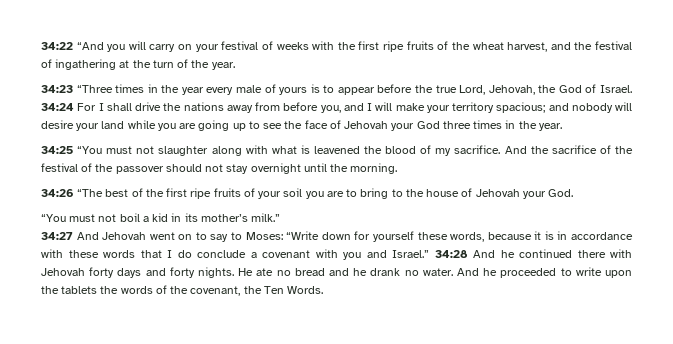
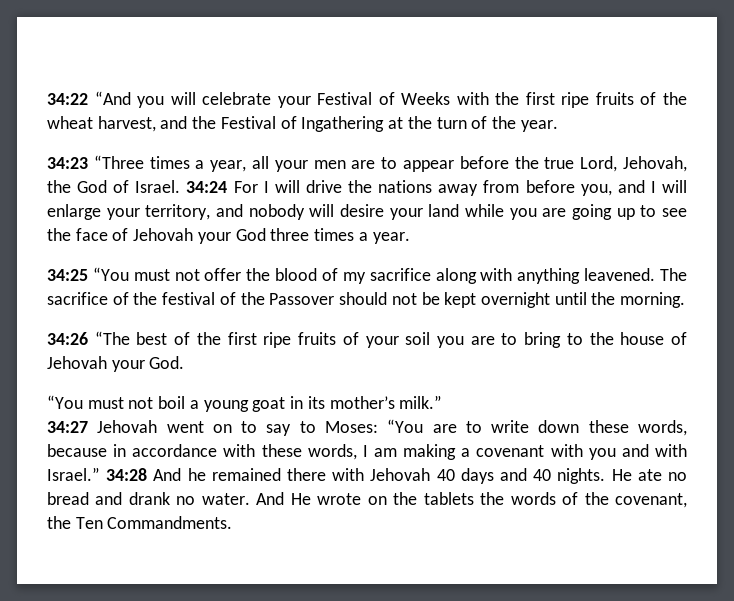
- 34:22 “And you will carry on your festival of weeks with the first ripe fruits of the wheat harvest, and the festival of ingathering at the turn of the year.
+ 34:22 “And you will celebrate your Festival of Weeks with the first ripe fruits of the wheat harvest, and the Festival of Ingathering at the turn of the year.
- 34:23 “Three times in the year every male of yours is to appear before the true Lord, Jehovah, the God of Israel.
+ 34:23 “Three times a year, all your men are to appear before the true Lord, Jehovah, the God of Israel.
- 34:24 For I shall drive the nations away from before you, and I will make your territory spacious; and nobody will desire your land while you are going up to see the face of Jehovah your God three times in the year.
+ 34:24 For I will drive the nations away from before you, and I will enlarge your territory, and nobody will desire your land while you are going up to see the face of Jehovah your God three times a year.
- 34:25 “You must not slaughter along with what is leavened the blood of my sacrifice. And the sacrifice of the festival of the passover should not stay overnight until the morning.
+ 34:25 “You must not offer the blood of my sacrifice along with anything leavened. The sacrifice of the festival of the Passover should not be kept overnight until the morning.
- “You must not boil a kid in its mother’s milk.”
+ “You must not boil a young goat in its mother’s milk.”
- 34:27 And Jehovah went on to say to Moses: “Write down for yourself these words, because it is in accordance with these words that I do conclude a covenant with you and Israel.”
+ 34:27 Jehovah went on to say to Moses: “You are to write down these words, because in accordance with these words, I am making a covenant with you and with Israel.”
- 34:28 And he continued there with Jehovah forty days and forty nights.
+ 34:28 And he remained there with Jehovah 40 days and 40 nights.
- He ate no bread and he drank no water.
+ He ate no bread and drank no water.
- And he proceeded to write upon the tablets the words of the covenant, the Ten Words.
+ And He wrote on the tablets the words of the covenant, the Ten Commandments.

